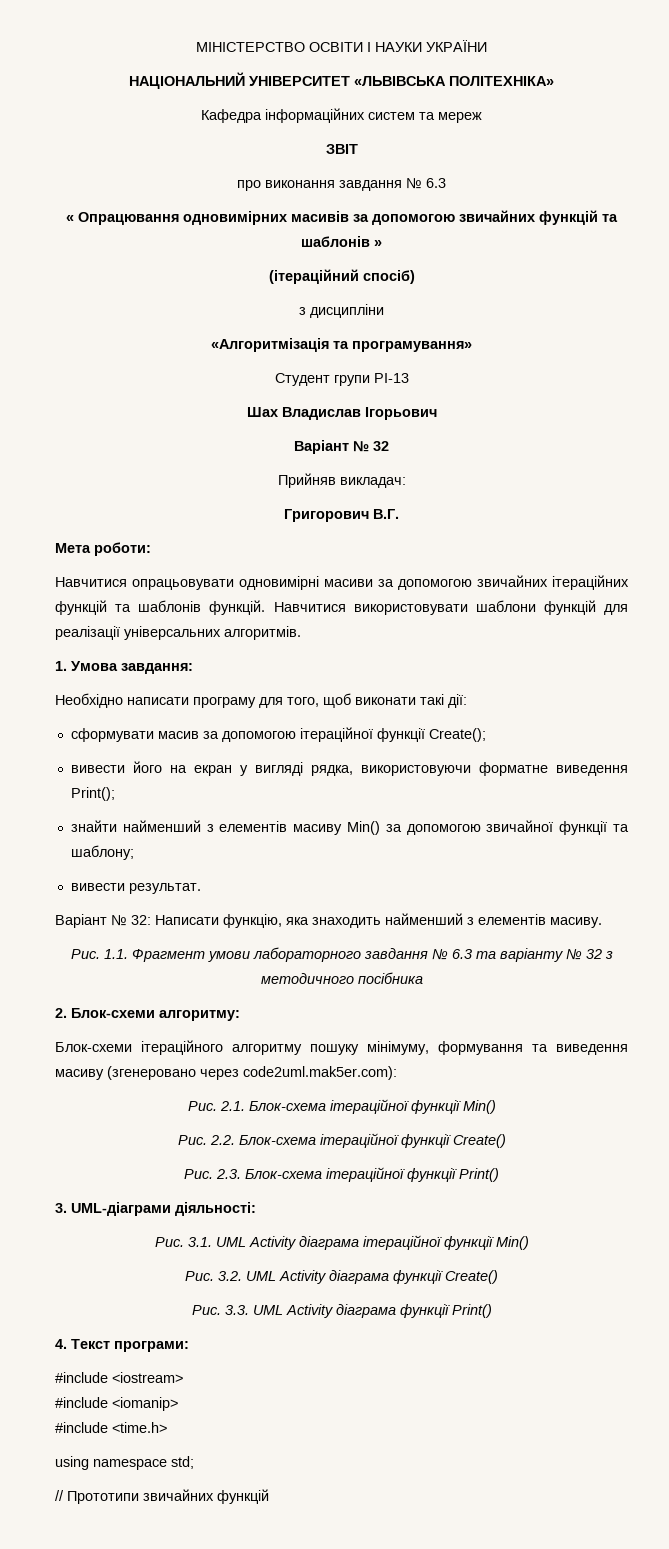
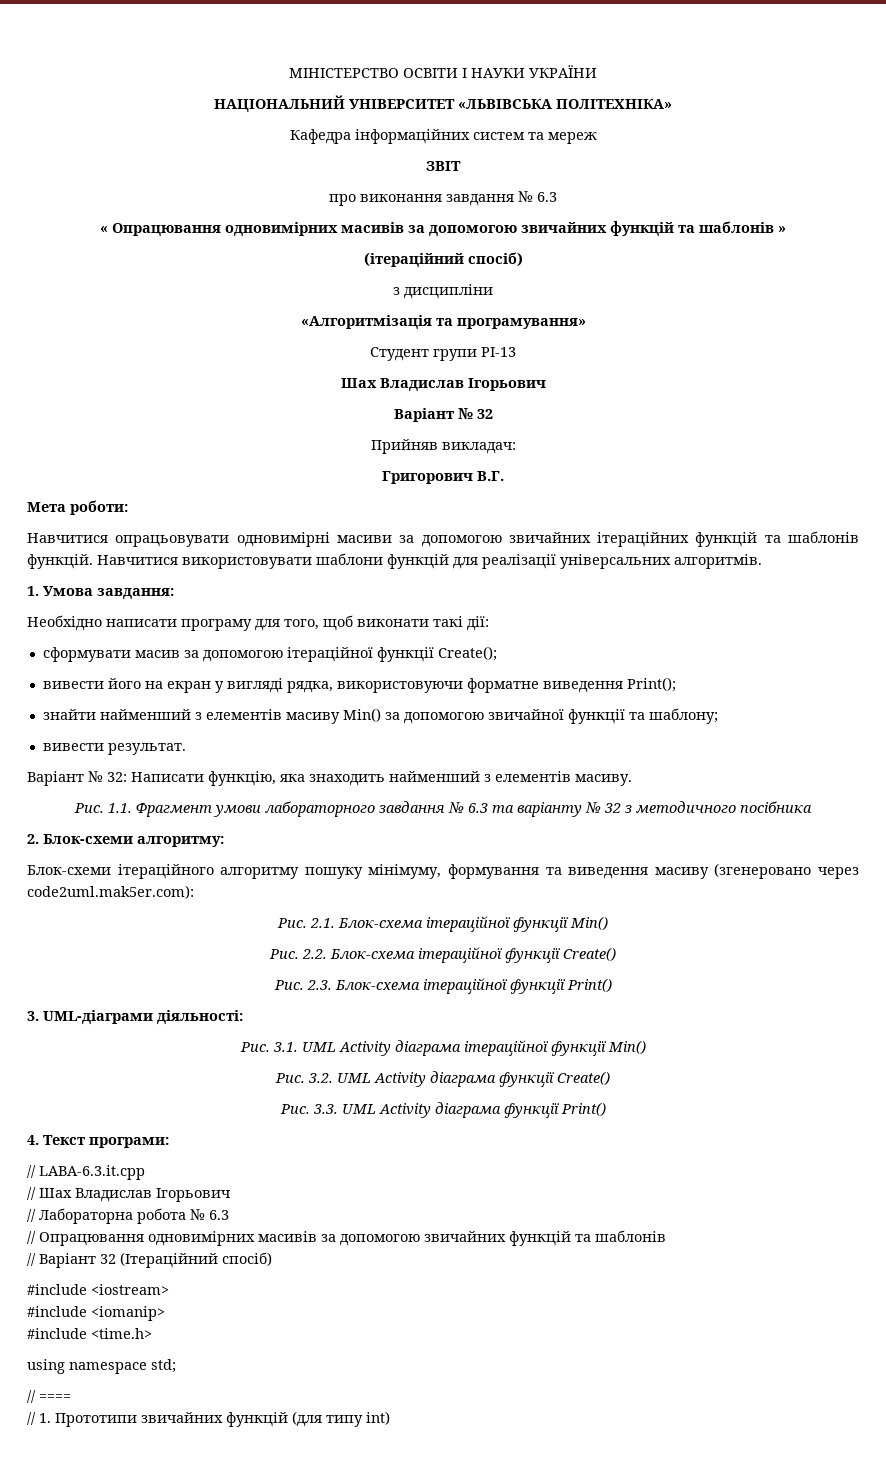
+ // LABA-6.3.it.cpp
+ // Шах Владислав Ігорьович
+ // Лабораторна робота № 6.3
+ // Опрацювання одновимірних масивів за допомогою звичайних функцій та шаблонів
+ // Варіант 32 (Ітераційний спосіб)
- // Прототипи звичайних функцій
+ // ====
+ // 1. Прототипи звичайних функцій (для типу int)

